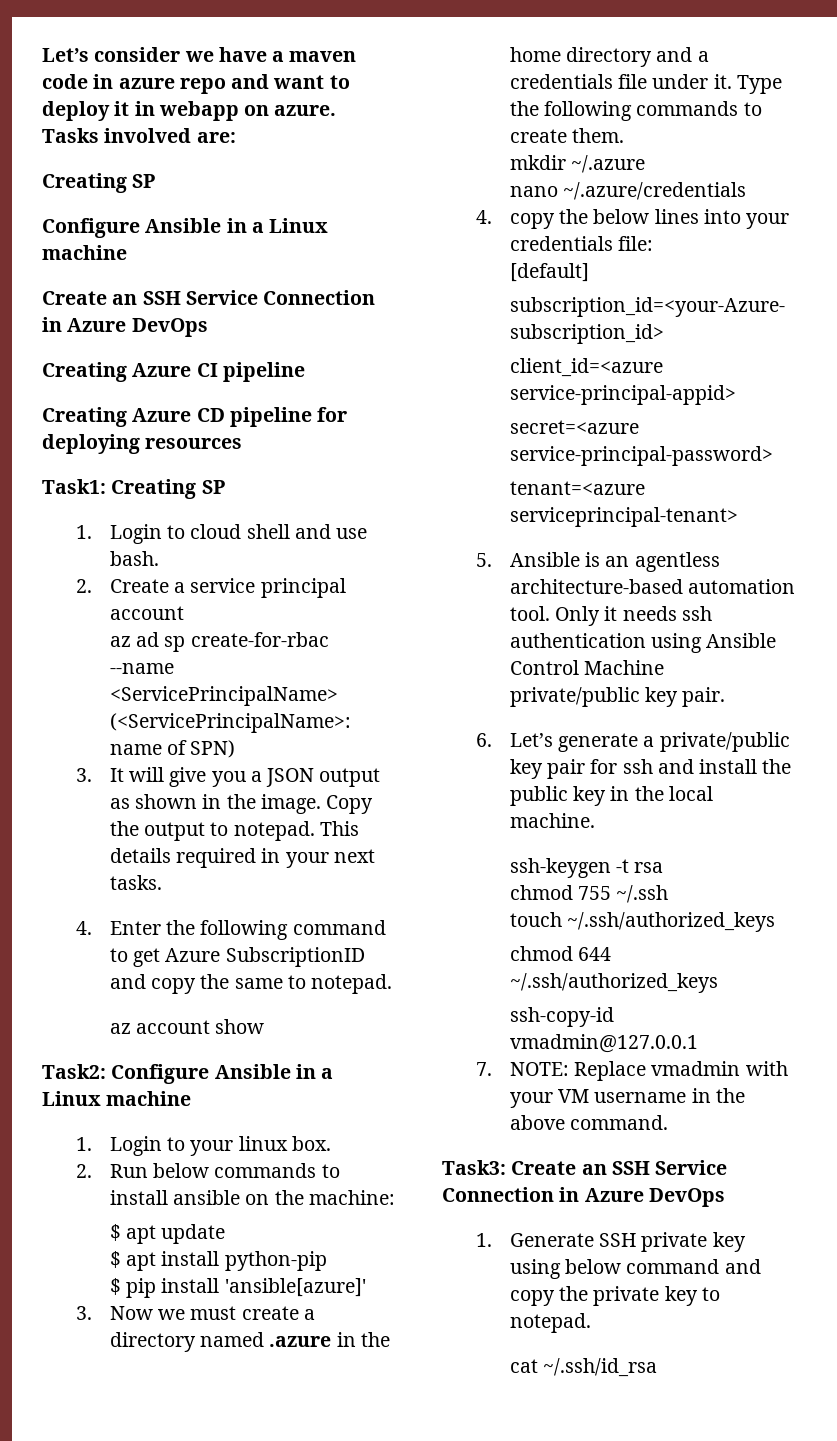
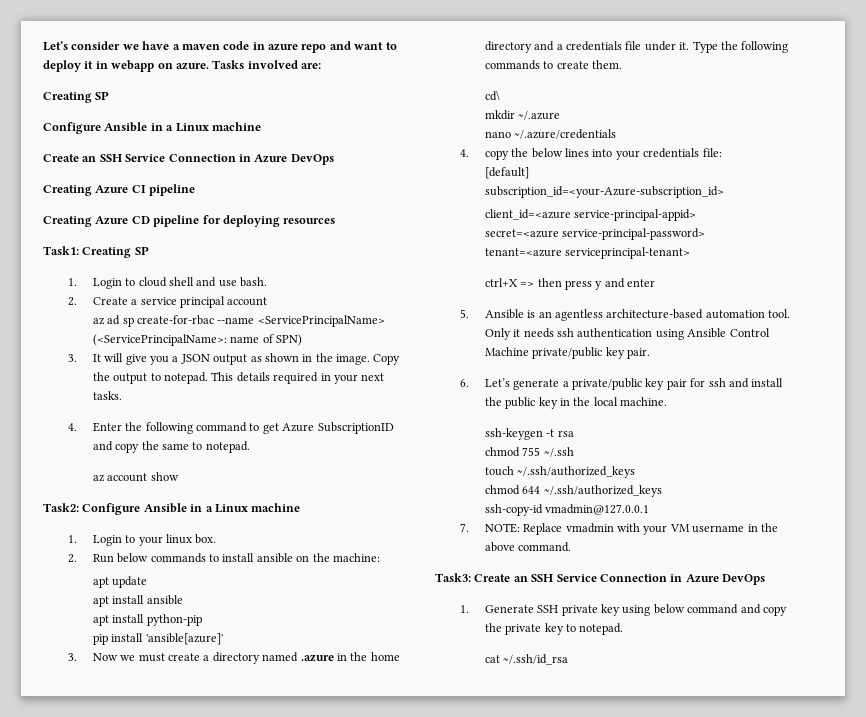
- $ apt update
+ apt update
- $ apt install python-pip
+ apt install ansible
+ apt install python-pip
- $ pip install 'ansible[azure]'
+ pip install 'ansible[azure]'
+ cd\
+ ctrl+X => then press y and enter

